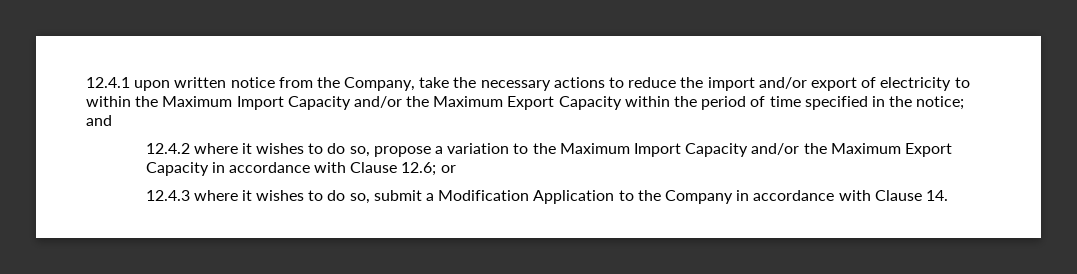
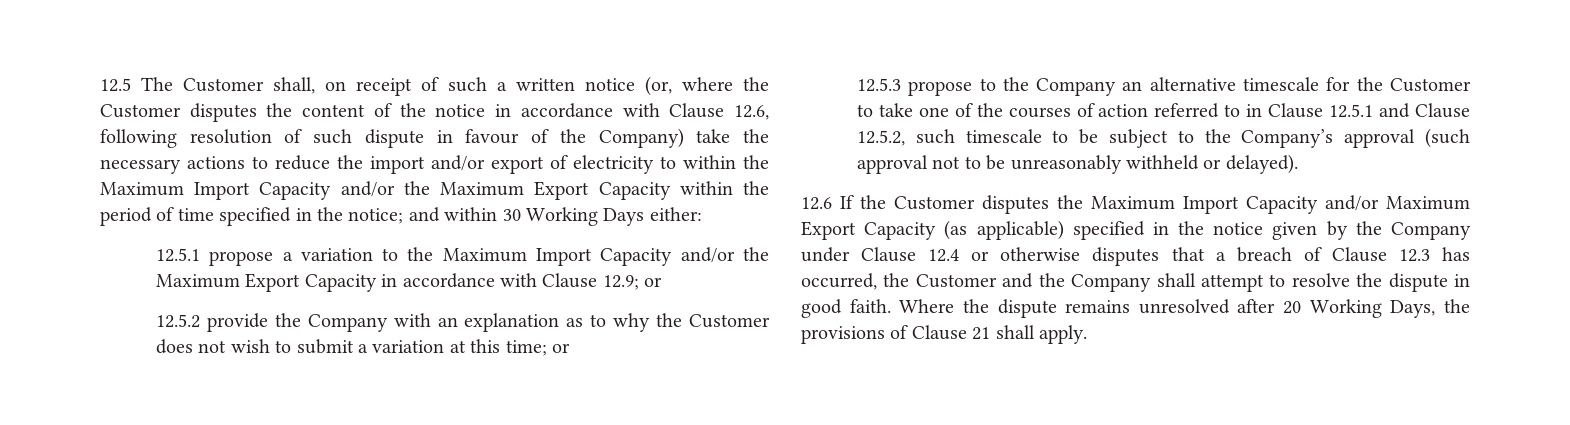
- 12.4.1 upon written notice from the Company, take the necessary actions to reduce the import and/or export of electricity to within the Maximum Import Capacity and/or the Maximum Export Capacity within the period of time specified in the notice; and
- 12.4.2 where it wishes to do so, propose a variation to the Maximum Import Capacity and/or the Maximum Export Capacity in accordance with Clause 12.6; or
- 12.4.3 where it wishes to do so, submit a Modification Application to the Company in accordance with Clause 14.
+ 12.5 The Customer shall, on receipt of such a written notice (or, where the Customer disputes the content of the notice in accordance with Clause 12.6, following resolution of such dispute in favour of the Company) take the necessary actions to reduce the import and/or export of electricity to within the Maximum Import Capacity and/or the Maximum Export Capacity within the period of time specified in the notice; and within 30 Working Days either:
+ 12.5.1 propose a variation to the Maximum Import Capacity and/or the Maximum Export Capacity in accordance with Clause 12.9; or
+ 12.5.2 provide the Company with an explanation as to why the Customer does not wish to submit a variation at this time; or
+ 12.5.3 propose to the Company an alternative timescale for the Customer to take one of the courses of action referred to in Clause 12.5.1 and Clause 12.5.2, such timescale to be subject to the Company’s approval (such approval not to be unreasonably withheld or delayed).
+ 12.6 If the Customer disputes the Maximum Import Capacity and/or Maximum Export Capacity (as applicable) specified in the notice given by the Company under Clause 12.4 or otherwise disputes that a breach of Clause 12.3 has occurred, the Customer and the Company shall attempt to resolve the dispute in good faith. Where the dispute remains unresolved after 20 Working Days, the provisions of Clause 21 shall apply.

